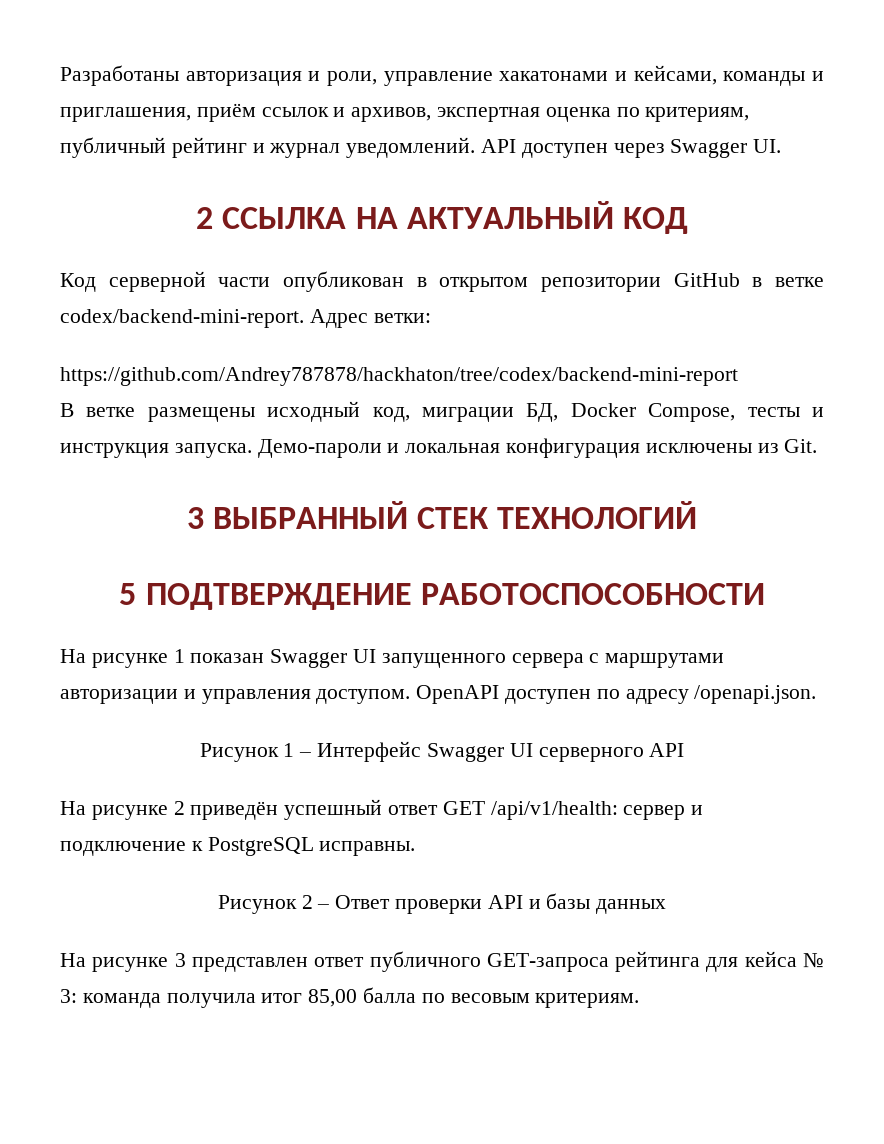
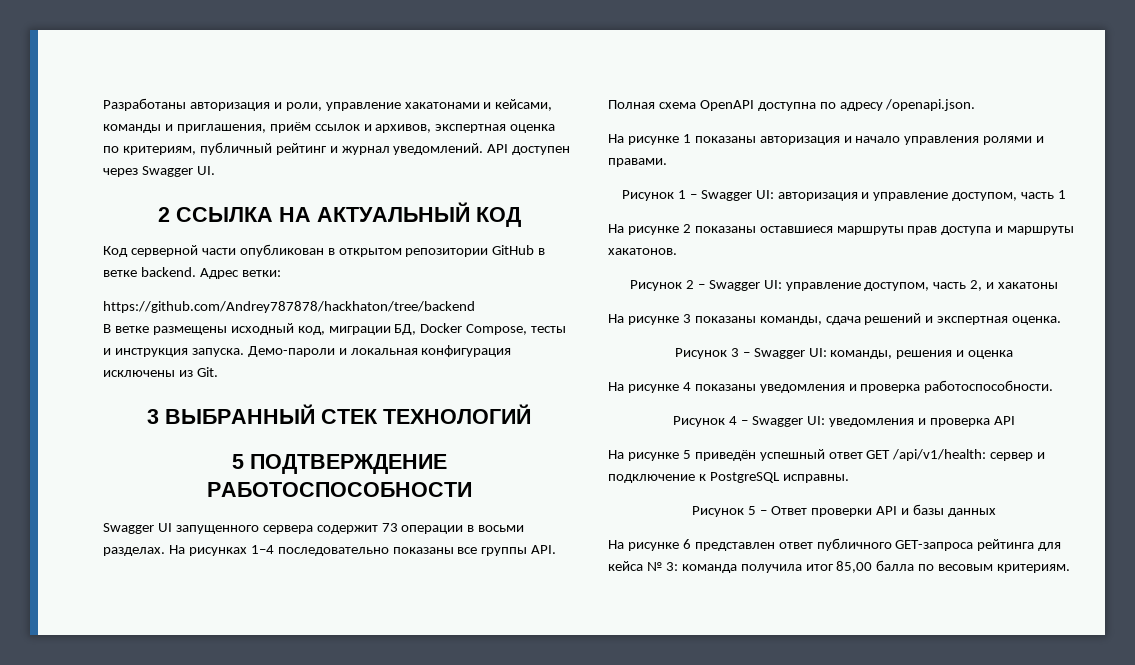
- Код серверной части опубликован в открытом репозитории GitHub в ветке codex/backend-mini-report.
+ Код серверной части опубликован в открытом репозитории GitHub в ветке backend.
- https://github.com/Andrey787878/hackhaton/tree/codex/backend-mini-report
+ https://github.com/Andrey787878/hackhaton/tree/backend
- На рисунке 1 показан Swagger UI запущенного сервера с маршрутами авторизации и управления доступом. OpenAPI доступен по адресу /openapi.json.
- Рисунок 1 – Интерфейс Swagger UI серверного API
+ Swagger UI запущенного сервера содержит 73 операции в восьми разделах. На рисунках 1–4 последовательно показаны все группы API. Полная схема OpenAPI доступна по адресу /openapi.json.
+ На рисунке 1 показаны авторизация и начало управления ролями и правами.
+ Рисунок 1 – Swagger UI: авторизация и управление доступом, часть 1
+ На рисунке 2 показаны оставшиеся маршруты прав доступа и маршруты хакатонов.
+ Рисунок 2 – Swagger UI: управление доступом, часть 2, и хакатоны
+ На рисунке 3 показаны команды, сдача решений и экспертная оценка.
+ Рисунок 3 – Swagger UI: команды, решения и оценка
+ На рисунке 4 показаны уведомления и проверка работоспособности.
+ Рисунок 4 – Swagger UI: уведомления и проверка API
- На рисунке 2 приведён успешный ответ GET /api/v1/health: сервер и подключение к PostgreSQL исправны.
+ На рисунке 5 приведён успешный ответ GET /api/v1/health: сервер и подключение к PostgreSQL исправны.
- Рисунок 2 – Ответ проверки API и базы данных
+ Рисунок 5 – Ответ проверки API и базы данных
- На рисунке 3 представлен ответ публичного GET-запроса рейтинга для кейса № 3: команда получила итог 85,00 балла по весовым критериям.
+ На рисунке 6 представлен ответ публичного GET-запроса рейтинга для кейса № 3: команда получила итог 85,00 балла по весовым критериям.

